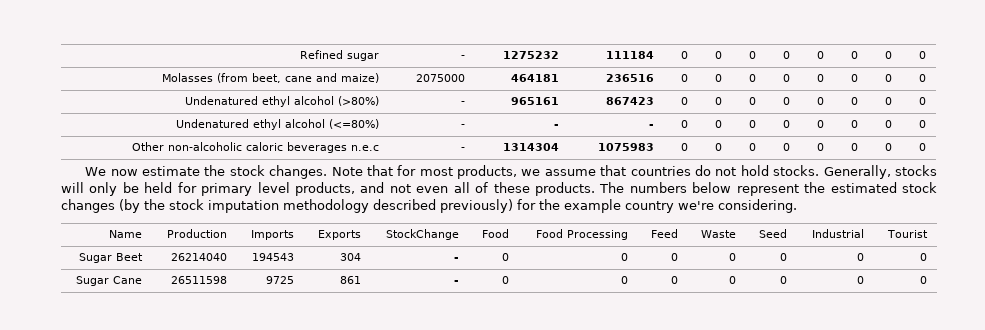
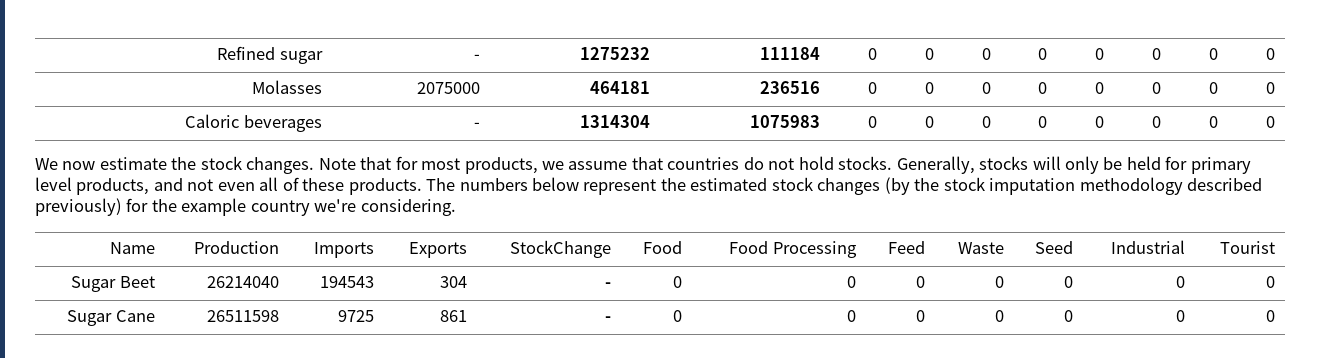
- Molasses (from beet, cane and maize) | 2075000 | 464181 | 236516 | 0 | 0 | 0 | 0 | 0 | 0 | 0 | 0
+ Molasses | 2075000 | 464181 | 236516 | 0 | 0 | 0 | 0 | 0 | 0 | 0 | 0
- Undenatured ethyl alcohol (>80%) | - | 965161 | 867423 | 0 | 0 | 0 | 0 | 0 | 0 | 0 | 0
- Undenatured ethyl alcohol (<=80%) | - | - | - | 0 | 0 | 0 | 0 | 0 | 0 | 0 | 0
- Other non-alcoholic caloric beverages n.e.c | - | 1314304 | 1075983 | 0 | 0 | 0 | 0 | 0 | 0 | 0 | 0
+ Caloric beverages | - | 1314304 | 1075983 | 0 | 0 | 0 | 0 | 0 | 0 | 0 | 0

